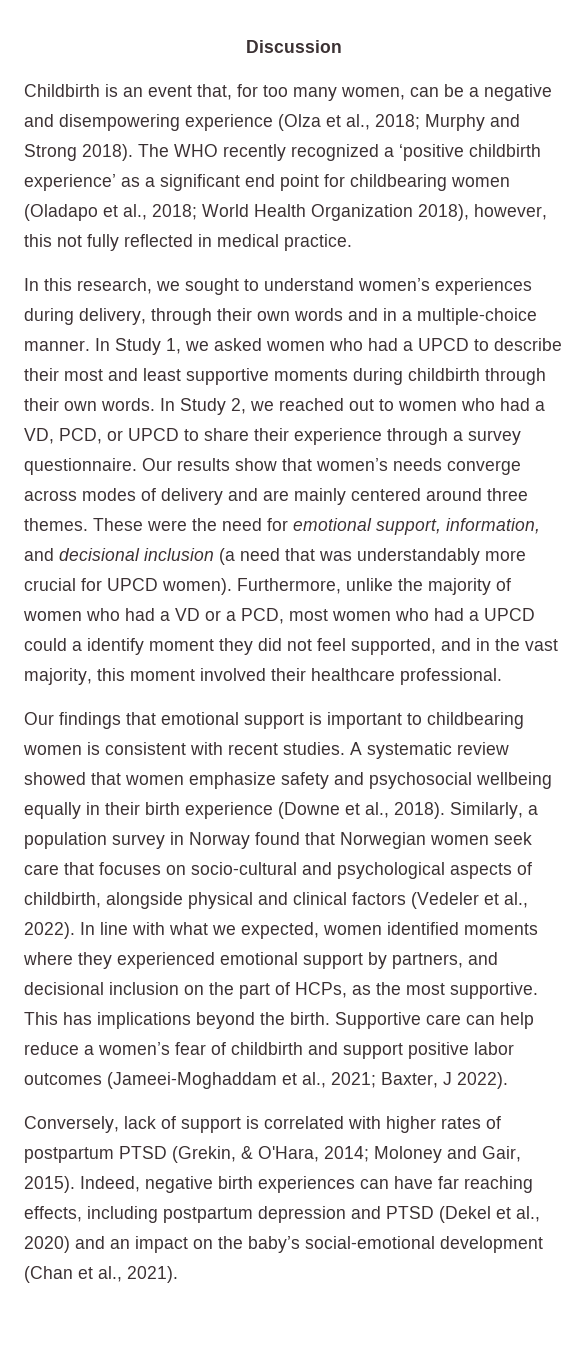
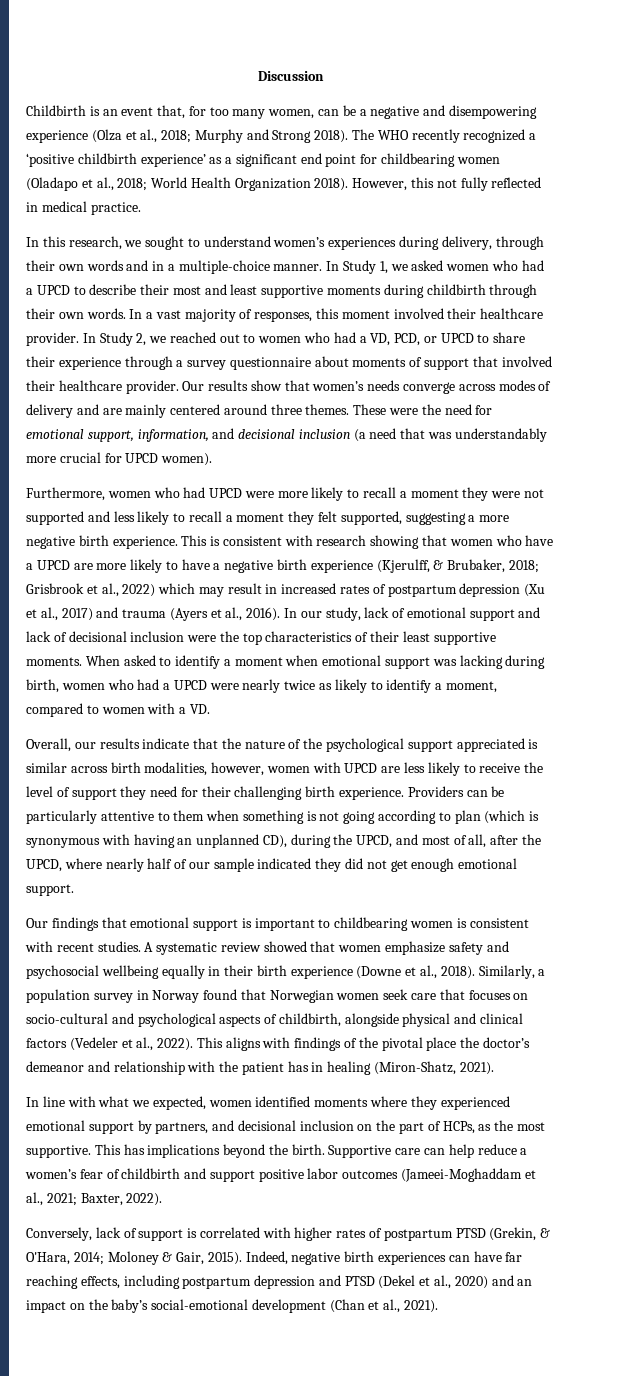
- The WHO recently recognized a ‘positive childbirth experience’ as a significant end point for childbearing women (Oladapo et al., 2018; World Health Organization 2018), however, this not fully reflected in medical practice.
+ The WHO recently recognized a ‘positive childbirth experience’ as a significant end point for childbearing women (Oladapo et al., 2018; World Health Organization 2018). However, this not fully reflected in medical practice.
- In Study 2, we reached out to women who had a VD, PCD, or UPCD to share their experience through a survey questionnaire.
+ In a vast majority of responses, this moment involved their healthcare provider. In Study 2, we reached out to women who had a VD, PCD, or UPCD to share their experience through a survey questionnaire about moments of support that involved their healthcare provider.
- These were the need for emotional support, information, and decisional inclusion (a need that was understandably more crucial for UPCD women). Furthermore, unlike the majority of women who had a VD or a PCD, most women who had a UPCD could a identify moment they did not feel supported, and in the vast majority, this moment involved their healthcare professional.
+ These were the need for emotional support, information, and decisional inclusion (a need that was understandably more crucial for UPCD women).
+ Furthermore, women who had UPCD were more likely to recall a moment they were not supported and less likely to recall a moment they felt supported, suggesting a more negative birth experience. This is consistent with research showing that women who have a UPCD are more likely to have a negative birth experience (Kjerulff, & Brubaker, 2018; Grisbrook et al., 2022) which may result in increased rates of postpartum depression (Xu et al., 2017) and trauma (Ayers et al., 2016). In our study, lack of emotional support and lack of decisional inclusion were the top characteristics of their least supportive moments. When asked to identify a moment when emotional support was lacking during birth, women who had a UPCD were nearly twice as likely to identify a moment, compared to women with a VD.
+ Overall, our results indicate that the nature of the psychological support appreciated is similar across birth modalities, however, women with UPCD are less likely to receive the level of support they need for their challenging birth experience. Providers can be particularly attentive to them when something is not going according to plan (which is synonymous with having an unplanned CD), during the UPCD, and most of all, after the UPCD, where nearly half of our sample indicated they did not get enough emotional support.
- Similarly, a population survey in Norway found that Norwegian women seek care that focuses on socio-cultural and psychological aspects of childbirth, alongside physical and clinical factors (Vedeler et al., 2022). In line with what we expected, women identified moments where they experienced emotional support by partners, and decisional inclusion on the part of HCPs, as the most supportive.
+ Similarly, a population survey in Norway found that Norwegian women seek care that focuses on socio-cultural and psychological aspects of childbirth, alongside physical and clinical factors (Vedeler et al., 2022). This aligns with findings of the pivotal place the doctor’s demeanor and relationship with the patient has in healing (Miron-Shatz, 2021).
+ In line with what we expected, women identified moments where they experienced emotional support by partners, and decisional inclusion on the part of HCPs, as the most supportive.
- Supportive care can help reduce a women’s fear of childbirth and support positive labor outcomes (Jameei-Moghaddam et al., 2021; Baxter, J 2022).
+ Supportive care can help reduce a women’s fear of childbirth and support positive labor outcomes (Jameei-Moghaddam et al., 2021; Baxter, 2022).
- Conversely, lack of support is correlated with higher rates of postpartum PTSD (Grekin, & O'Hara, 2014; Moloney and Gair, 2015).
+ Conversely, lack of support is correlated with higher rates of postpartum PTSD (Grekin, & O'Hara, 2014; Moloney & Gair, 2015).

